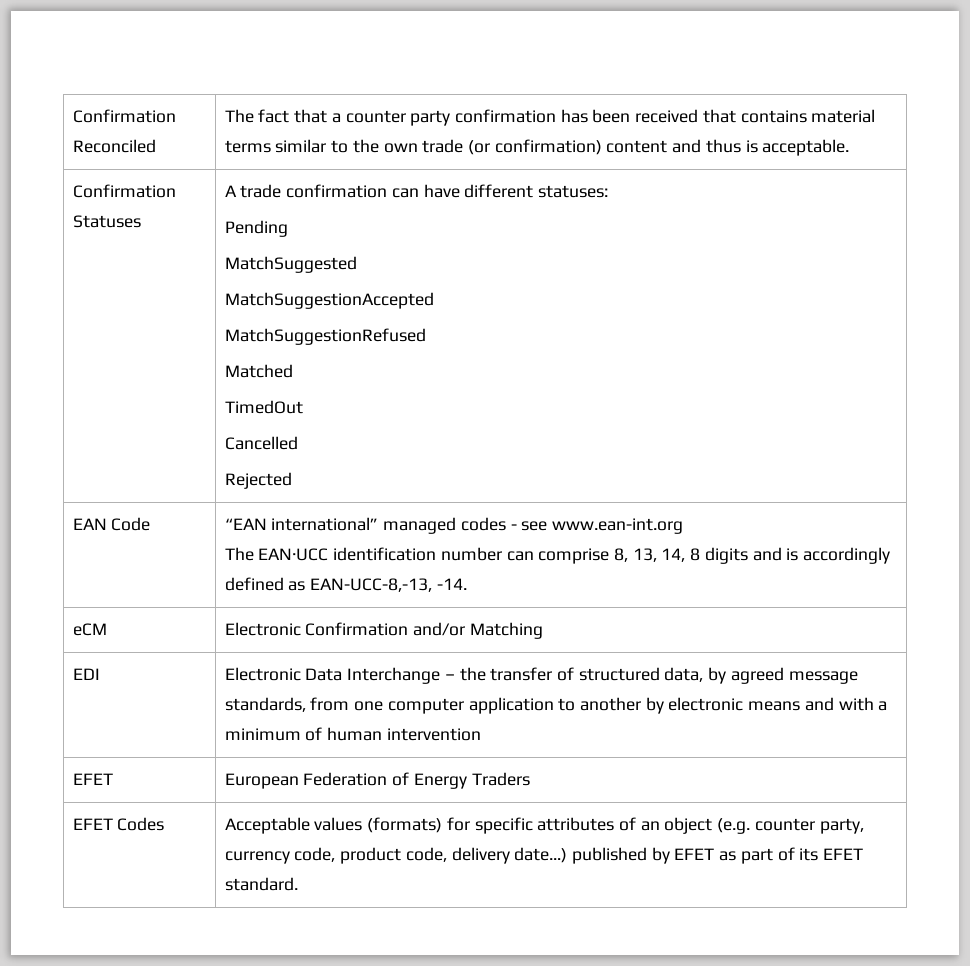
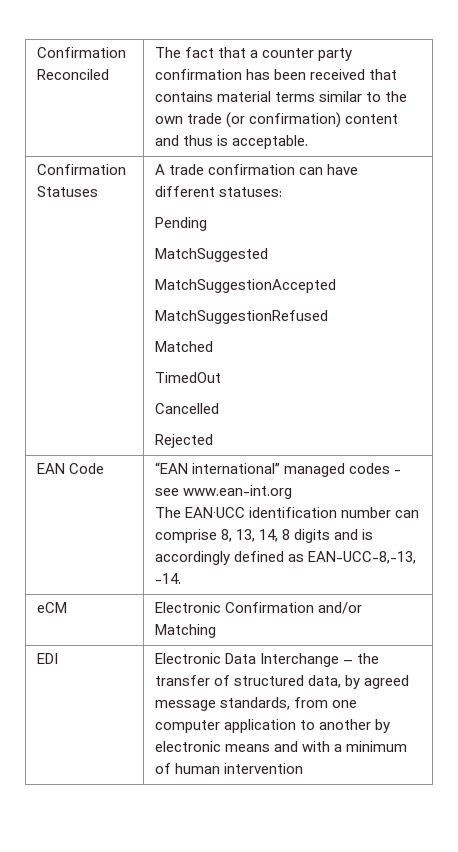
- EFET | European Federation of Energy Traders
- EFET Codes | Acceptable values (formats) for specific attributes of an object (e.g. counter party, currency code, product code, delivery date…) published by EFET as part of its EFET standard.

